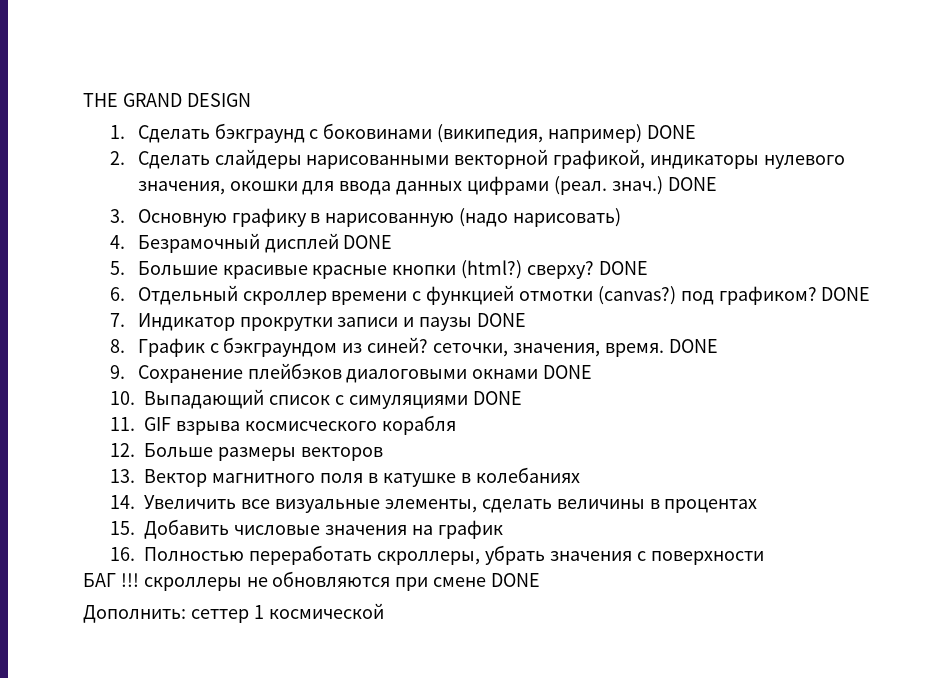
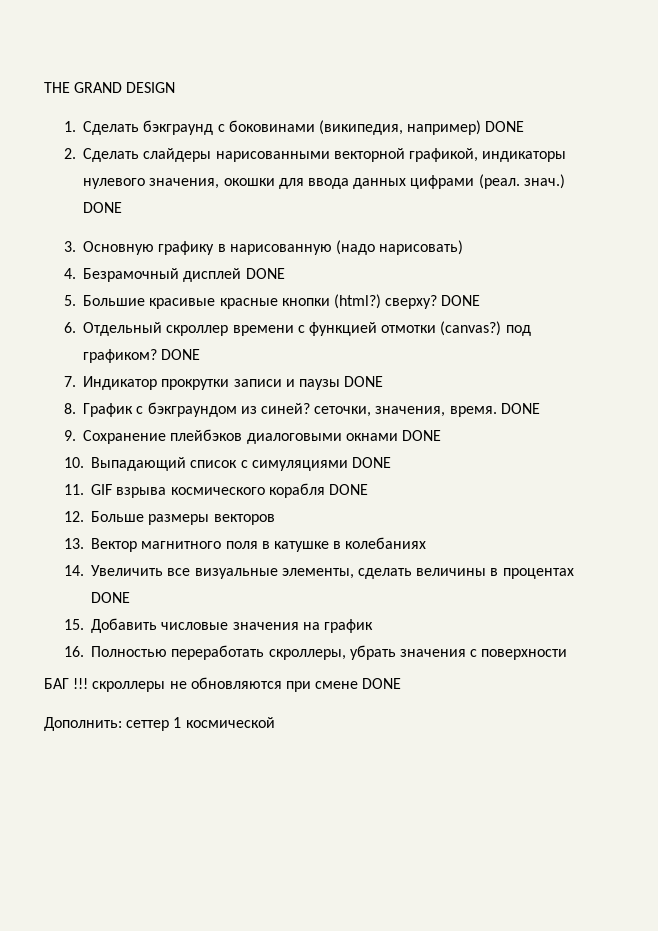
- 11. GIF взрыва космисческого корабля
+ 11. GIF взрыва космического корабля DONE
- 14. Увеличить все визуальные элементы, сделать величины в процентах
+ 14. Увеличить все визуальные элементы, сделать величины в процентах DONE

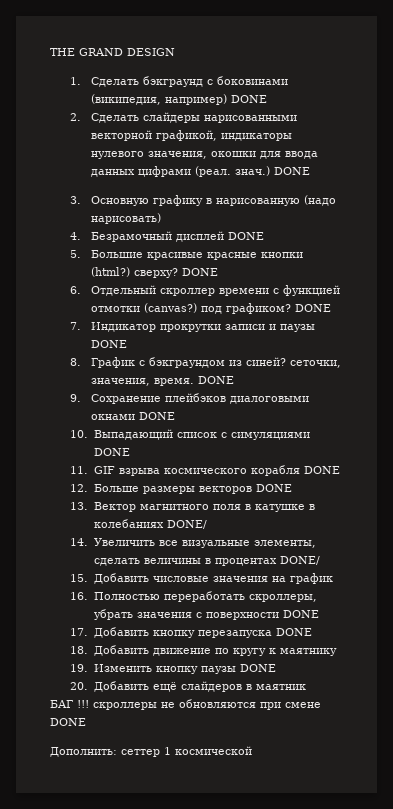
- 12. Больше размеры векторов
+ 12. Больше размеры векторов DONE
- 13. Вектор магнитного поля в катушке в колебаниях
+ 13. Вектор магнитного поля в катушке в колебаниях DONE/
- 14. Увеличить все визуальные элементы, сделать величины в процентах DONE
+ 14. Увеличить все визуальные элементы, сделать величины в процентах DONE/
- 16. Полностью переработать скроллеры, убрать значения с поверхности
+ 16. Полностью переработать скроллеры, убрать значения с поверхности DONE
+ 17. Добавить кнопку перезапуска DONE
+ 18. Добавить движение по кругу к маятнику
+ 19. Изменить кнопку паузы DONE
+ 20. Добавить ещё слайдеров в маятник

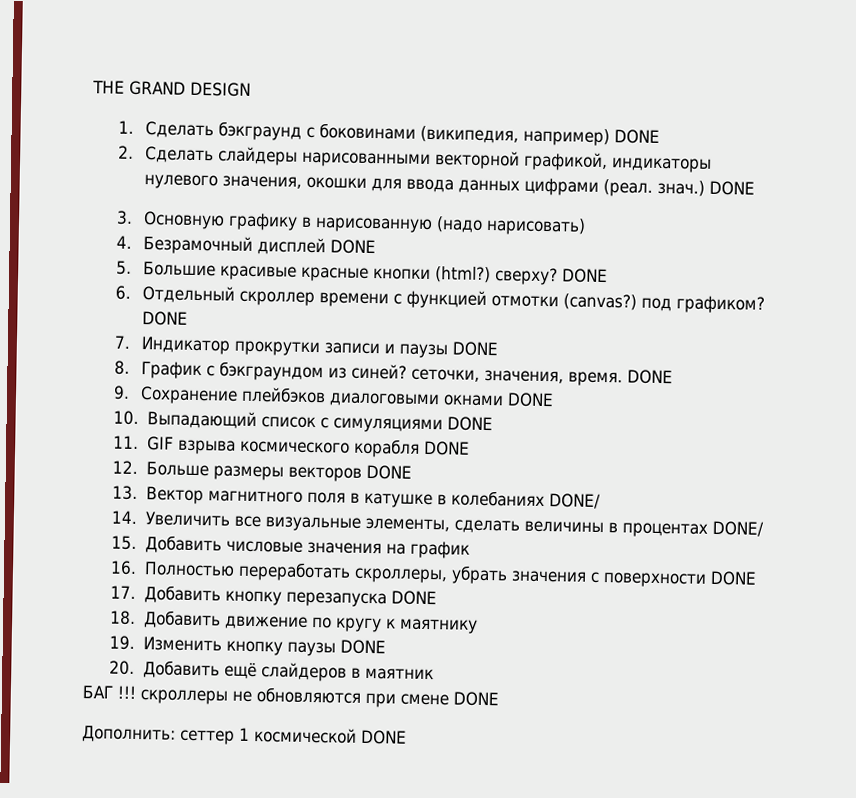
- Дополнить: сеттер 1 космической
+ Дополнить: сеттер 1 космической DONE

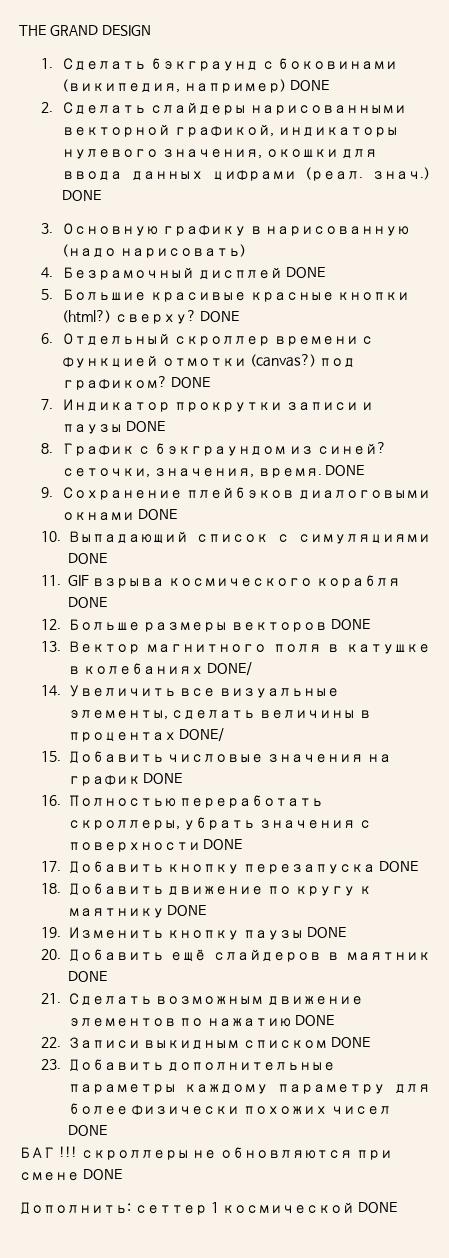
- 15. Добавить числовые значения на график
+ 15. Добавить числовые значения на график DONE
- 18. Добавить движение по кругу к маятнику
+ 18. Добавить движение по кругу к маятнику DONE
- 20. Добавить ещё слайдеров в маятник
+ 20. Добавить ещё слайдеров в маятник DONE
+ 21. Сделать возможным движение элементов по нажатию DONE
+ 22. Записи выкидным списком DONE
+ 23. Добавить дополнительные параметры каждому параметру для более физически похожих чисел DONE

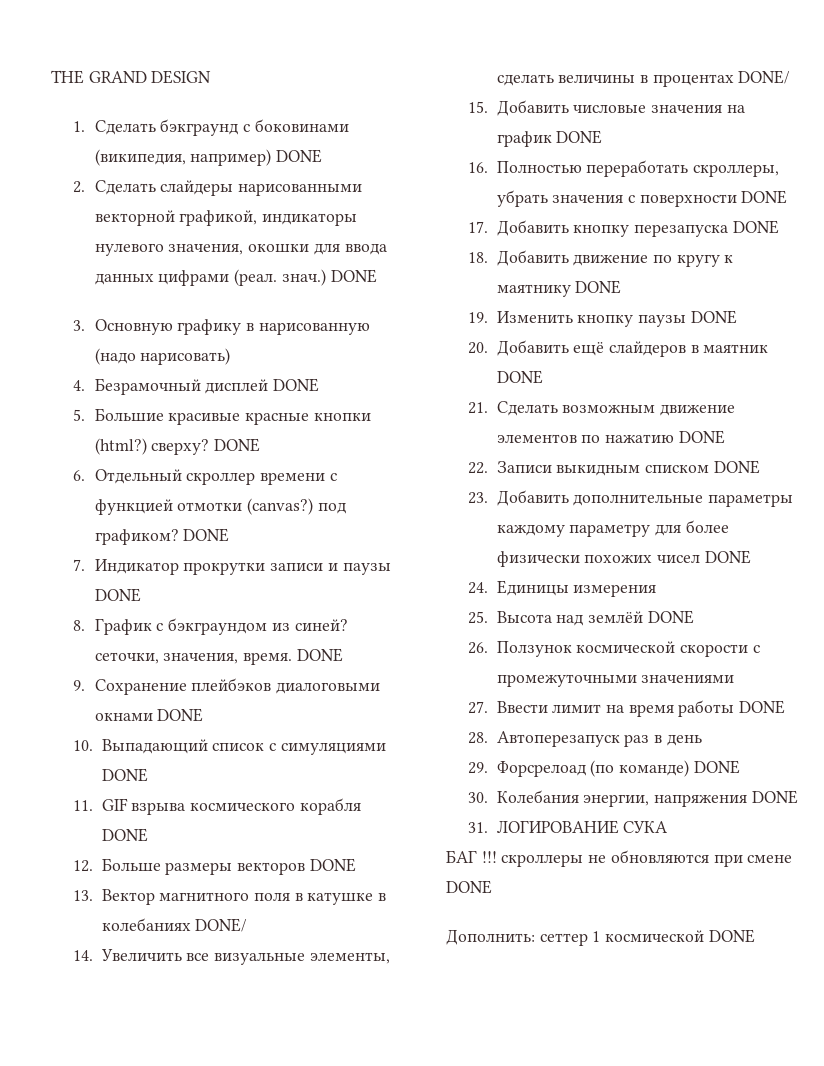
+ 24. Единицы измерения
+ 25. Высота над землёй DONE
+ 26. Ползунок космической скорости с промежуточными значениями
+ 27. Ввести лимит на время работы DONE
+ 28. Автоперезапуск раз в день
+ 29. Форсрелоад (по команде) DONE
+ 30. Колебания энергии, напряжения DONE
+ 31. ЛОГИРОВАНИЕ СУКА

